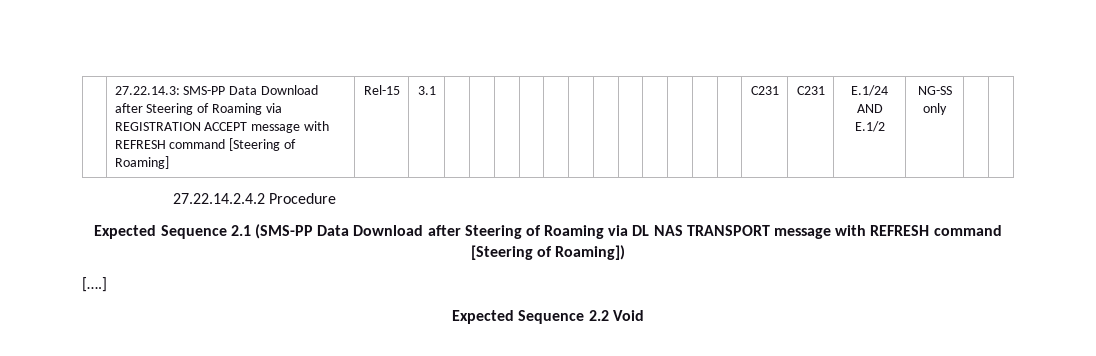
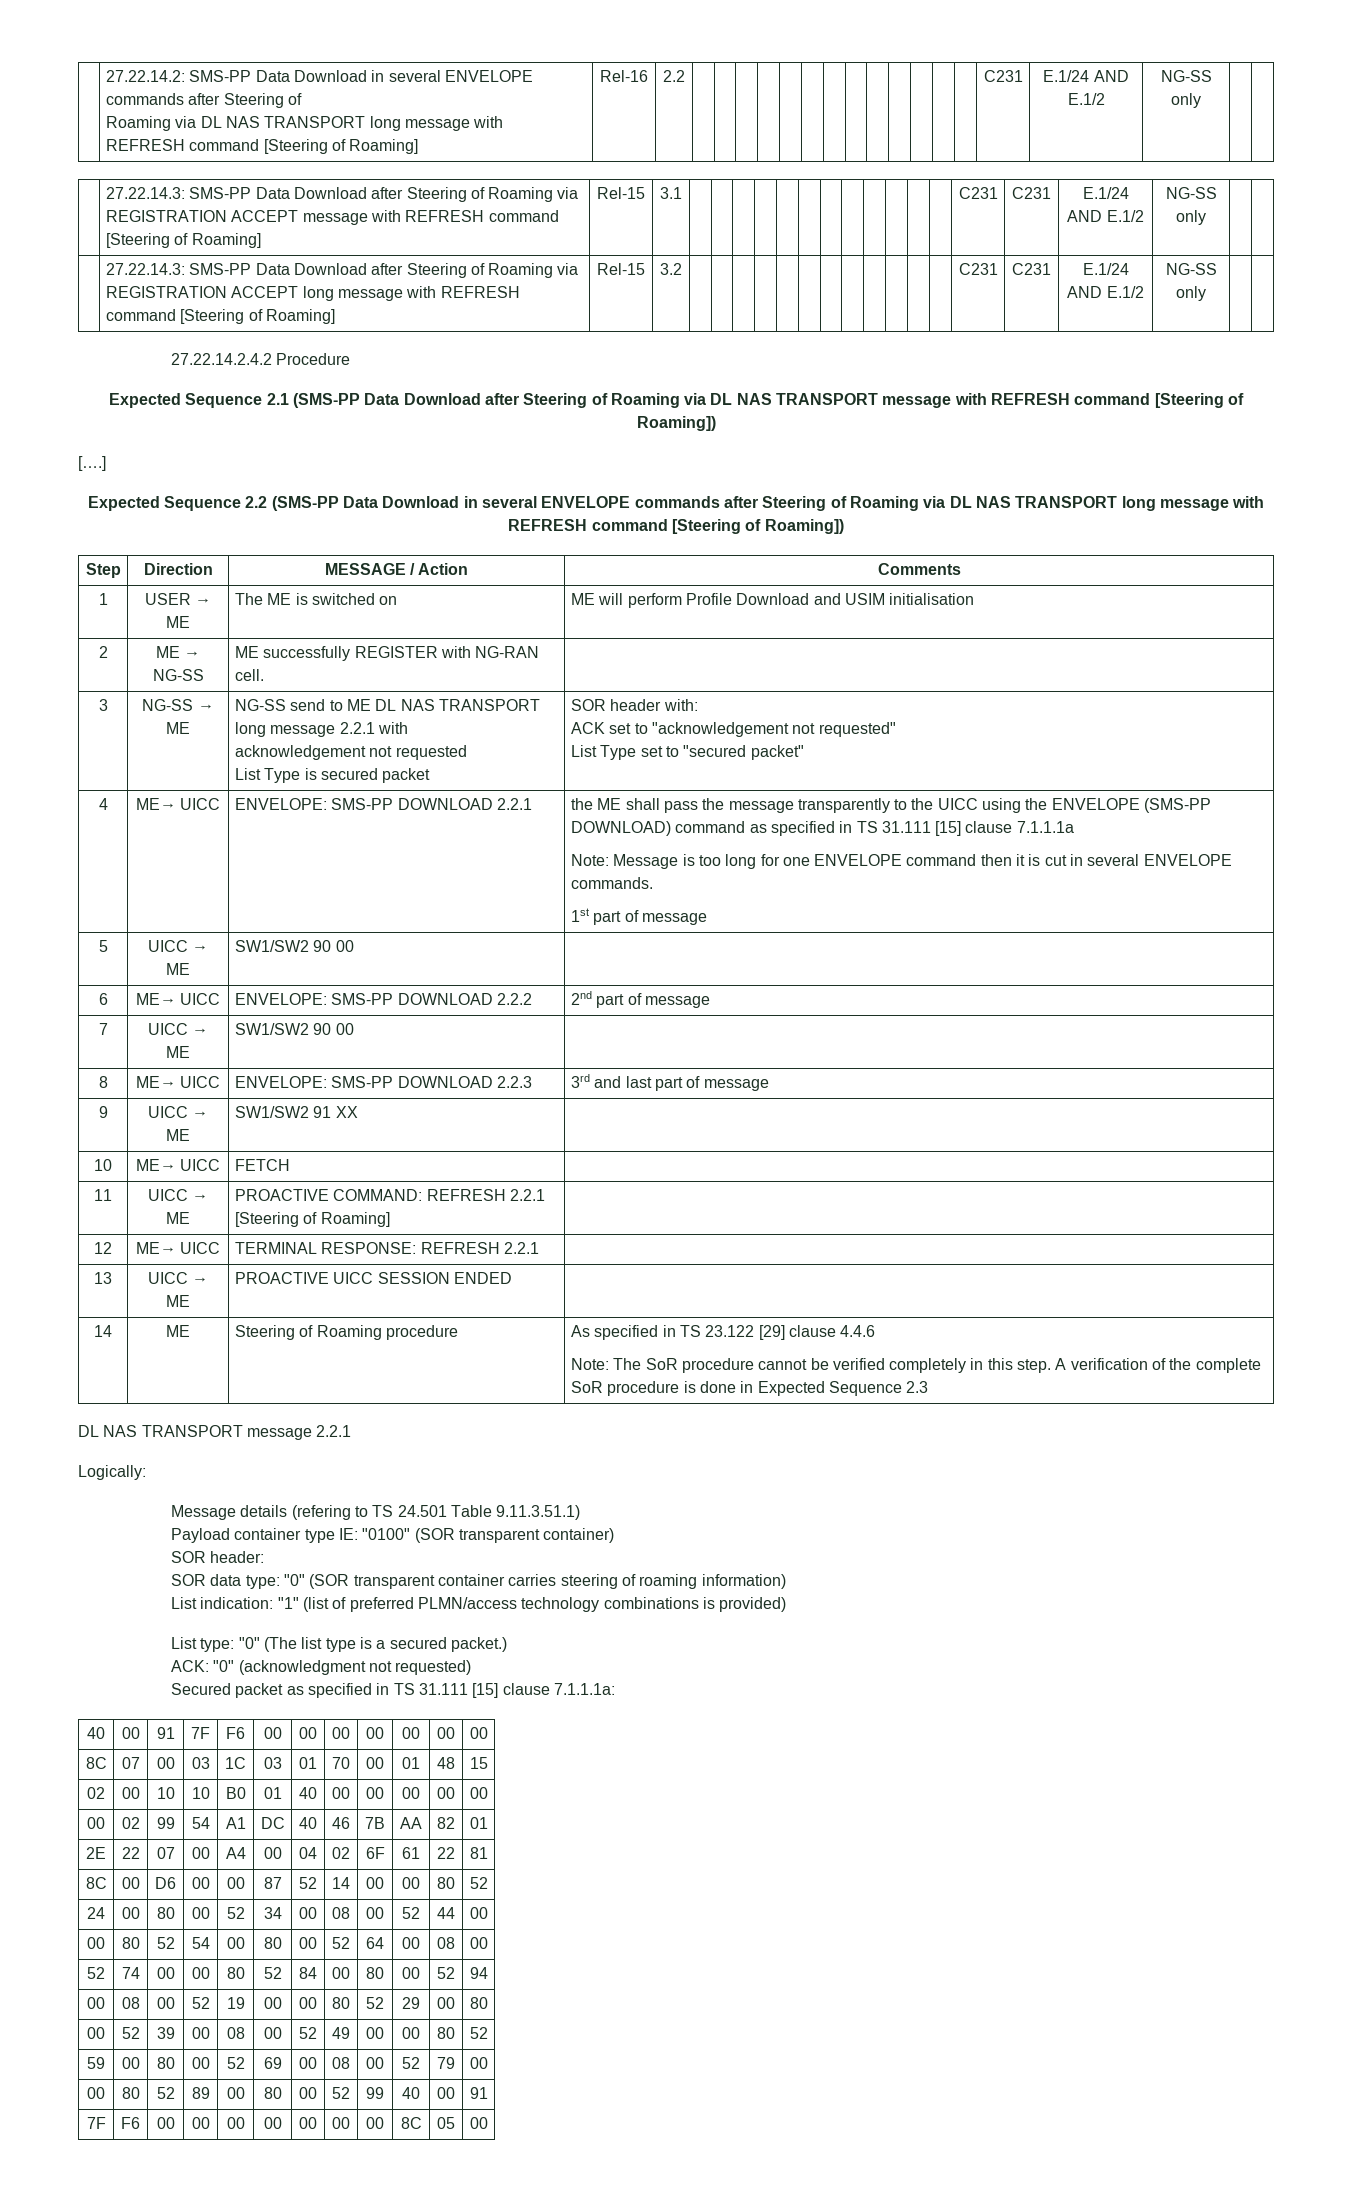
+ | 27.22.14.2: SMS-PP Data Download in several ENVELOPE commands after Steering of
+ Roaming via DL NAS TRANSPORT long message with REFRESH command [Steering of Roaming] | Rel-16 | 2.2 | | | | | | | | | | | | | | C231 | E.1/24 AND E.1/2 | NG-SS only | |
+ | 27.22.14.3: SMS-PP Data Download after Steering of Roaming via REGISTRATION ACCEPT long message with REFRESH command [Steering of Roaming] | Rel-15 | 3.2 | | | | | | | | | | | | | C231 | C231 | E.1/24 AND E.1/2 | NG-SS only | |
- Expected Sequence 2.2 Void
+ Expected Sequence 2.2 (SMS-PP Data Download in several ENVELOPE commands after Steering of Roaming via DL NAS TRANSPORT long message with REFRESH command [Steering of Roaming])
+ Step | Direction | MESSAGE / Action | Comments
+ 1 | USER → ME | The ME is switched on | ME will perform Profile Download and USIM initialisation
+ 2 | ME → NG-SS | ME successfully REGISTER with NG-RAN cell. |
+ 3 | NG-SS → ME | NG-SS send to ME DL NAS TRANSPORT long message 2.2.1 with
+ acknowledgement not requested
+ List Type is secured packet | SOR header with:
+ ACK set to "acknowledgement not requested"
+ List Type set to "secured packet"
+ 4 | ME→ UICC | ENVELOPE: SMS-PP DOWNLOAD 2.2.1 | the ME shall pass the message transparently to the UICC using the ENVELOPE (SMS-PP DOWNLOAD) command as specified in TS 31.111 [15] clause 7.1.1.1a
+ Note: Message is too long for one ENVELOPE command then it is cut in several ENVELOPE commands.
+ 1st part of message
+ 5 | UICC → ME | SW1/SW2 90 00 |
+ 6 | ME→ UICC | ENVELOPE: SMS-PP DOWNLOAD 2.2.2 | 2nd part of message
+ 7 | UICC → ME | SW1/SW2 90 00 |
+ 8 | ME→ UICC | ENVELOPE: SMS-PP DOWNLOAD 2.2.3 | 3rd and last part of message
+ 9 | UICC → ME | SW1/SW2 91 XX |
+ 10 | ME→ UICC | FETCH |
+ 11 | UICC → ME | PROACTIVE COMMAND: REFRESH 2.2.1 [Steering of Roaming] |
+ 12 | ME→ UICC | TERMINAL RESPONSE: REFRESH 2.2.1 |
+ 13 | UICC → ME | PROACTIVE UICC SESSION ENDED |
+ 14 | ME | Steering of Roaming procedure | As specified in TS 23.122 [29] clause 4.4.6
+ Note: The SoR procedure cannot be verified completely in this step. A verification of the complete SoR procedure is done in Expected Sequence 2.3
+ DL NAS TRANSPORT message 2.2.1
+ Logically:
+ Message details (refering to TS 24.501 Table 9.11.3.51.1)
+ Payload container type IE: "0100" (SOR transparent container)
+ SOR header:
+ SOR data type: "0" (SOR transparent container carries steering of roaming information)
+ List indication: "1" (list of preferred PLMN/access technology combinations is provided)
+ List type: "0" (The list type is a secured packet.)
+ ACK: "0" (acknowledgment not requested)
+ Secured packet as specified in TS 31.111 [15] clause 7.1.1.1a:
+ 40 | 00 | 91 | 7F | F6 | 00 | 00 | 00 | 00 | 00 | 00 | 00
+ 8C | 07 | 00 | 03 | 1C | 03 | 01 | 70 | 00 | 01 | 48 | 15
+ 02 | 00 | 10 | 10 | B0 | 01 | 40 | 00 | 00 | 00 | 00 | 00
+ 00 | 02 | 99 | 54 | A1 | DC | 40 | 46 | 7B | AA | 82 | 01
+ 2E | 22 | 07 | 00 | A4 | 00 | 04 | 02 | 6F | 61 | 22 | 81
+ 8C | 00 | D6 | 00 | 00 | 87 | 52 | 14 | 00 | 00 | 80 | 52
+ 24 | 00 | 80 | 00 | 52 | 34 | 00 | 08 | 00 | 52 | 44 | 00
+ 00 | 80 | 52 | 54 | 00 | 80 | 00 | 52 | 64 | 00 | 08 | 00
+ 52 | 74 | 00 | 00 | 80 | 52 | 84 | 00 | 80 | 00 | 52 | 94
+ 00 | 08 | 00 | 52 | 19 | 00 | 00 | 80 | 52 | 29 | 00 | 80
+ 00 | 52 | 39 | 00 | 08 | 00 | 52 | 49 | 00 | 00 | 80 | 52
+ 59 | 00 | 80 | 00 | 52 | 69 | 00 | 08 | 00 | 52 | 79 | 00
+ 00 | 80 | 52 | 89 | 00 | 80 | 00 | 52 | 99 | 40 | 00 | 91
+ 7F | F6 | 00 | 00 | 00 | 00 | 00 | 00 | 00 | 8C | 05 | 00

